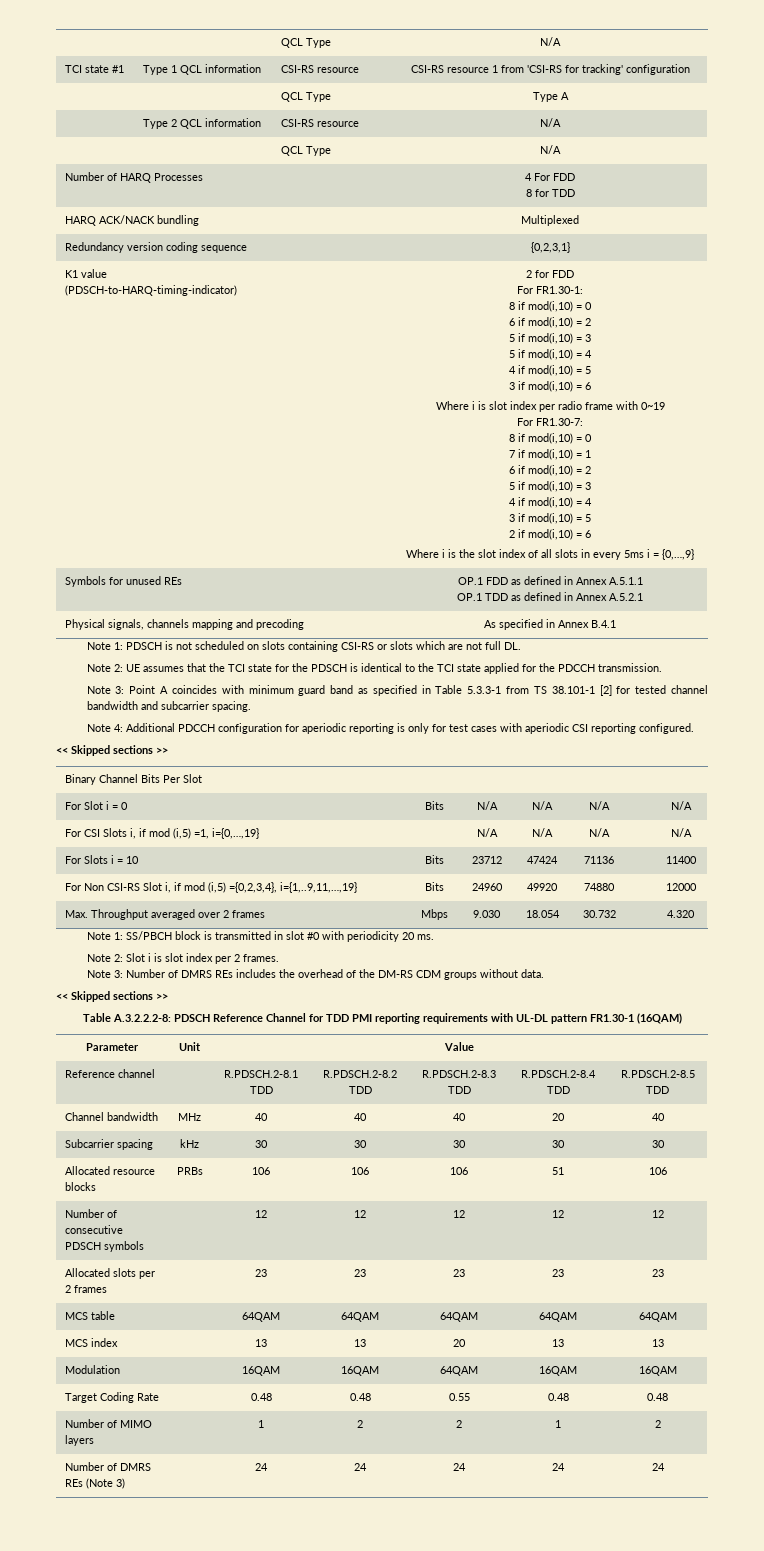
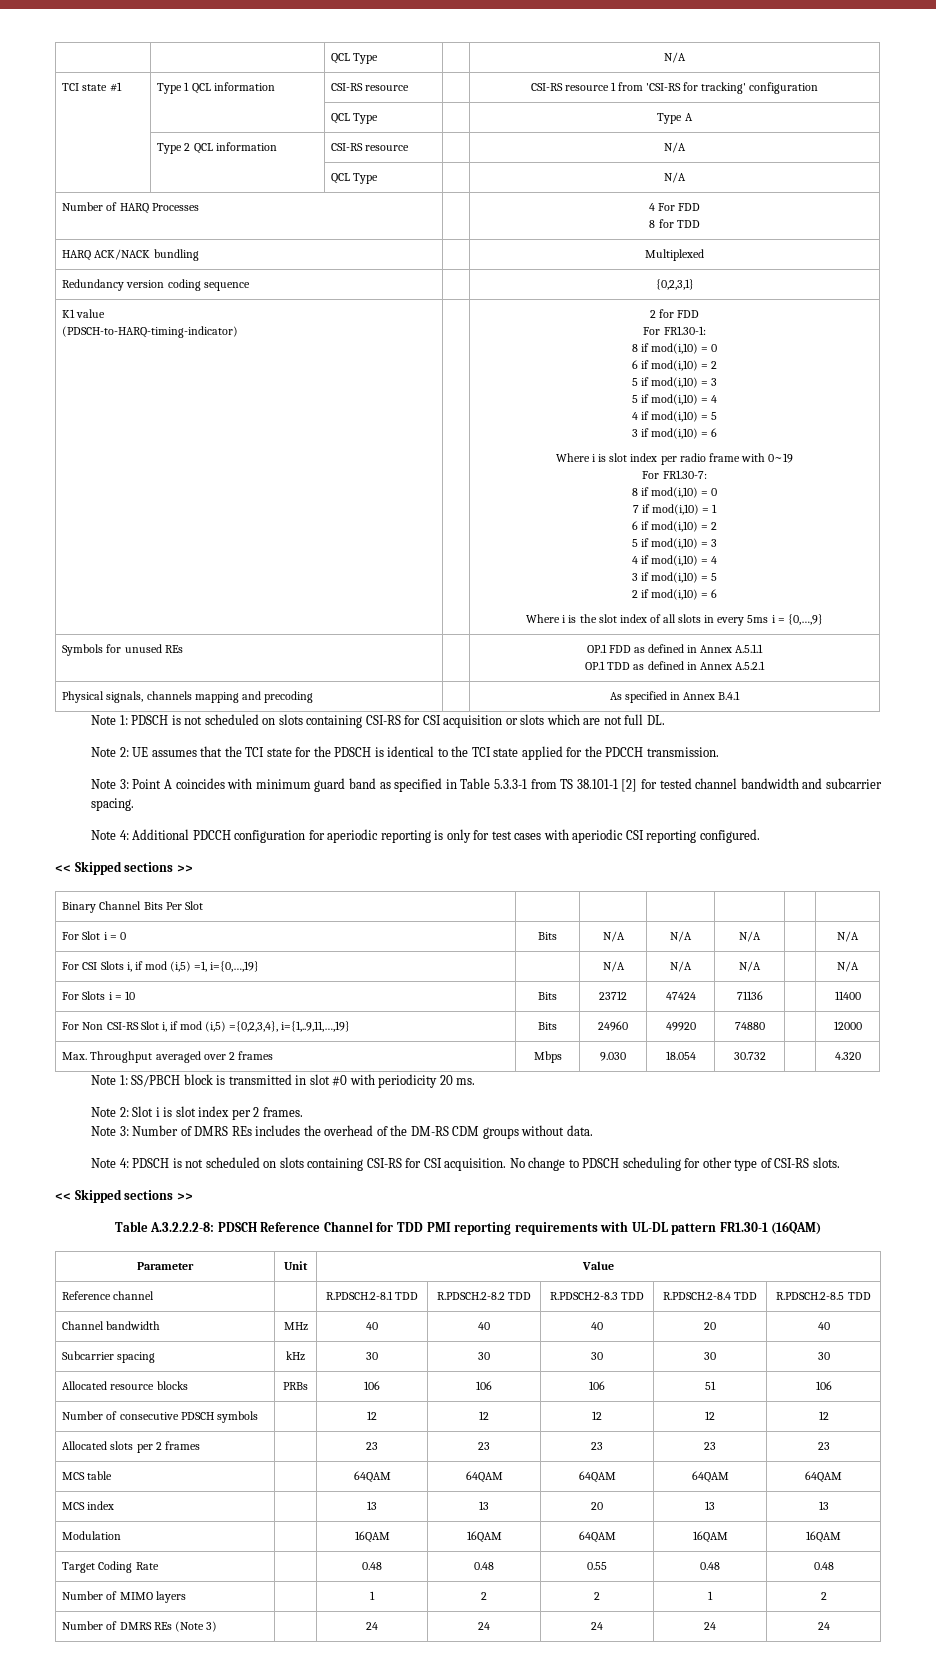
- Note 1: PDSCH is not scheduled on slots containing CSI-RS or slots which are not full DL.
+ Note 1: PDSCH is not scheduled on slots containing CSI-RS for CSI acquisition or slots which are not full DL.
+ Note 4: PDSCH is not scheduled on slots containing CSI-RS for CSI acquisition. No change to PDSCH scheduling for other type of CSI-RS slots.

